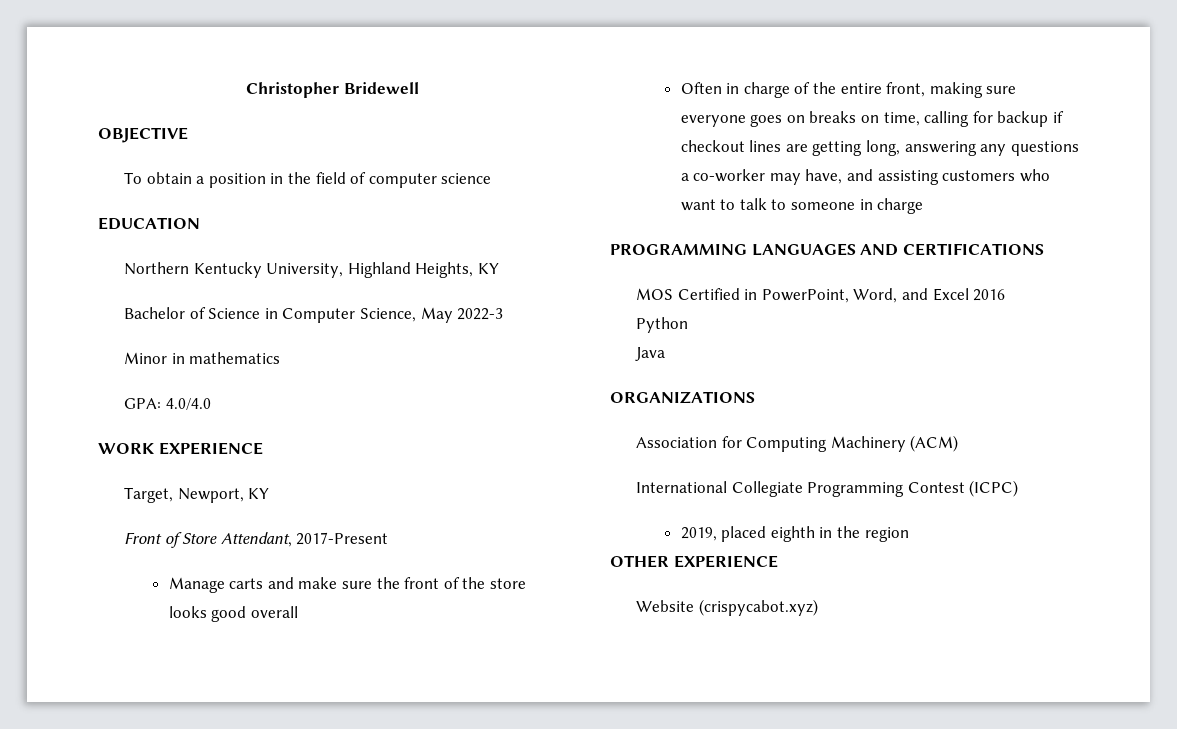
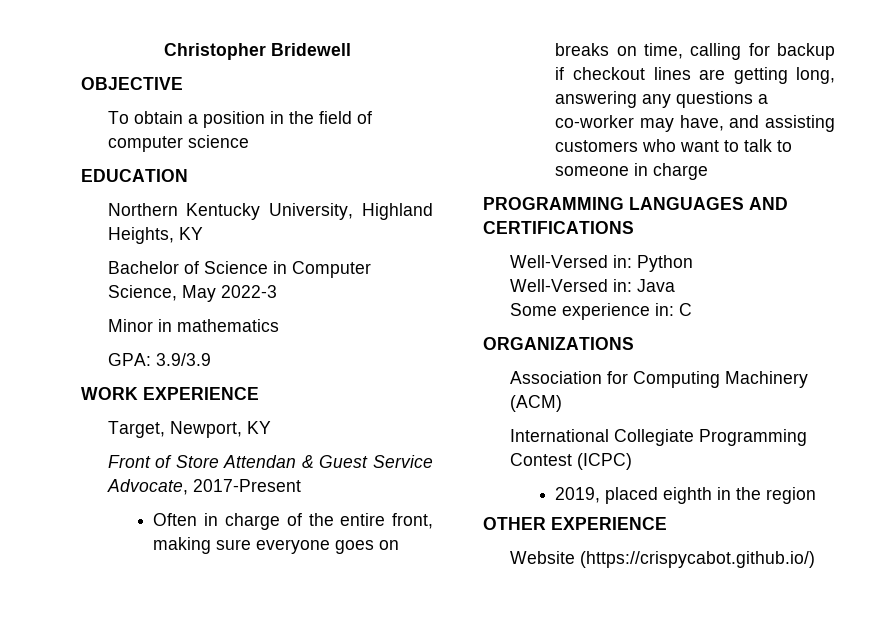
- GPA: 4.0/4.0
+ GPA: 3.9/3.9
- Front of Store Attendant, 2017-Present
- Manage carts and make sure the front of the store looks good overall
+ Front of Store Attendan & Guest Service Advocate, 2017-Present
- MOS Certified in PowerPoint, Word, and Excel 2016
- Python
+ Well-Versed in: Python
- Java
+ Well-Versed in: Java
+ Some experience in: C
- Website (crispycabot.xyz)
+ Website (https://crispycabot.github.io/)

